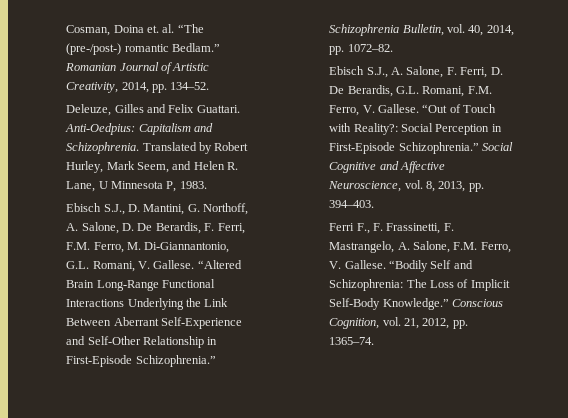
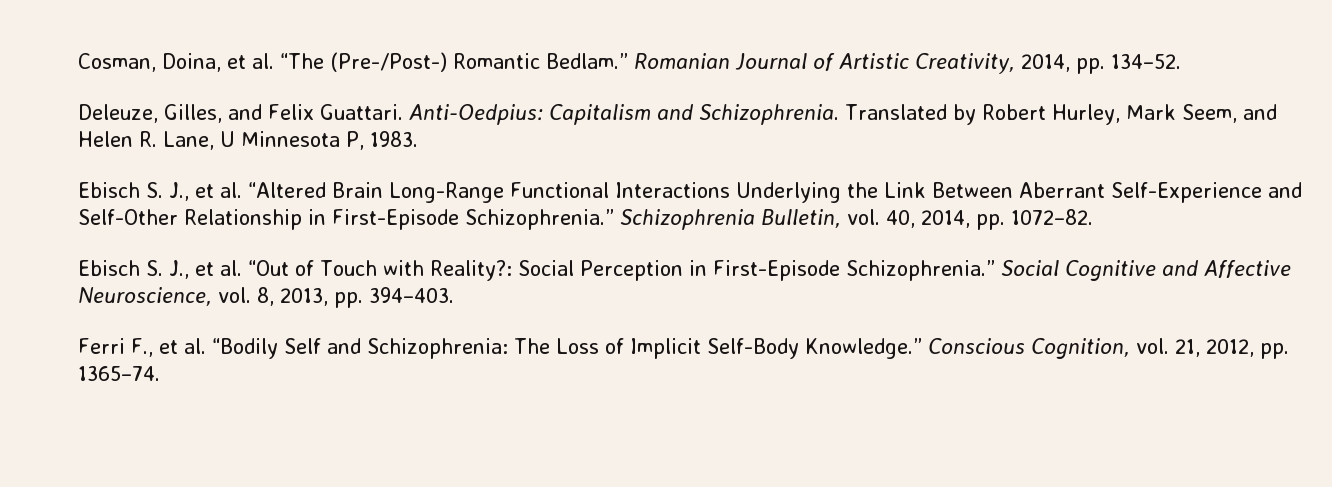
- Cosman, Doina et. al. “The (pre-/post-) romantic Bedlam.”
+ Cosman, Doina, et al. “The (Pre-/Post-) Romantic Bedlam.”
- Deleuze, Gilles and Felix Guattari.
+ Deleuze, Gilles, and Felix Guattari.
- Ebisch S.J., D. Mantini, G. Northoff, A. Salone, D. De Berardis, F. Ferri, F.M. Ferro, M. Di-Giannantonio, G.L. Romani, V. Gallese. “Altered Brain Long-Range Functional Interactions Underlying the Link Between Aberrant Self-Experience and Self-Other Relationship in First-Episode Schizophrenia.”
+ Ebisch S. J., et al. “Altered Brain Long-Range Functional Interactions Underlying the Link Between Aberrant Self-Experience and Self-Other Relationship in First-Episode Schizophrenia.”
- Ebisch S.J., A. Salone, F. Ferri, D. De Berardis, G.L. Romani, F.M. Ferro, V. Gallese. “Out of Touch with Reality?: Social Perception in First-Episode Schizophrenia.”
+ Ebisch S. J., et al. “Out of Touch with Reality?: Social Perception in First-Episode Schizophrenia.”
- Ferri F., F. Frassinetti, F. Mastrangelo, A. Salone, F.M. Ferro, V. Gallese. “Bodily Self and Schizophrenia: The Loss of Implicit Self-Body Knowledge.”
+ Ferri F., et al. “Bodily Self and Schizophrenia: The Loss of Implicit Self-Body Knowledge.”

